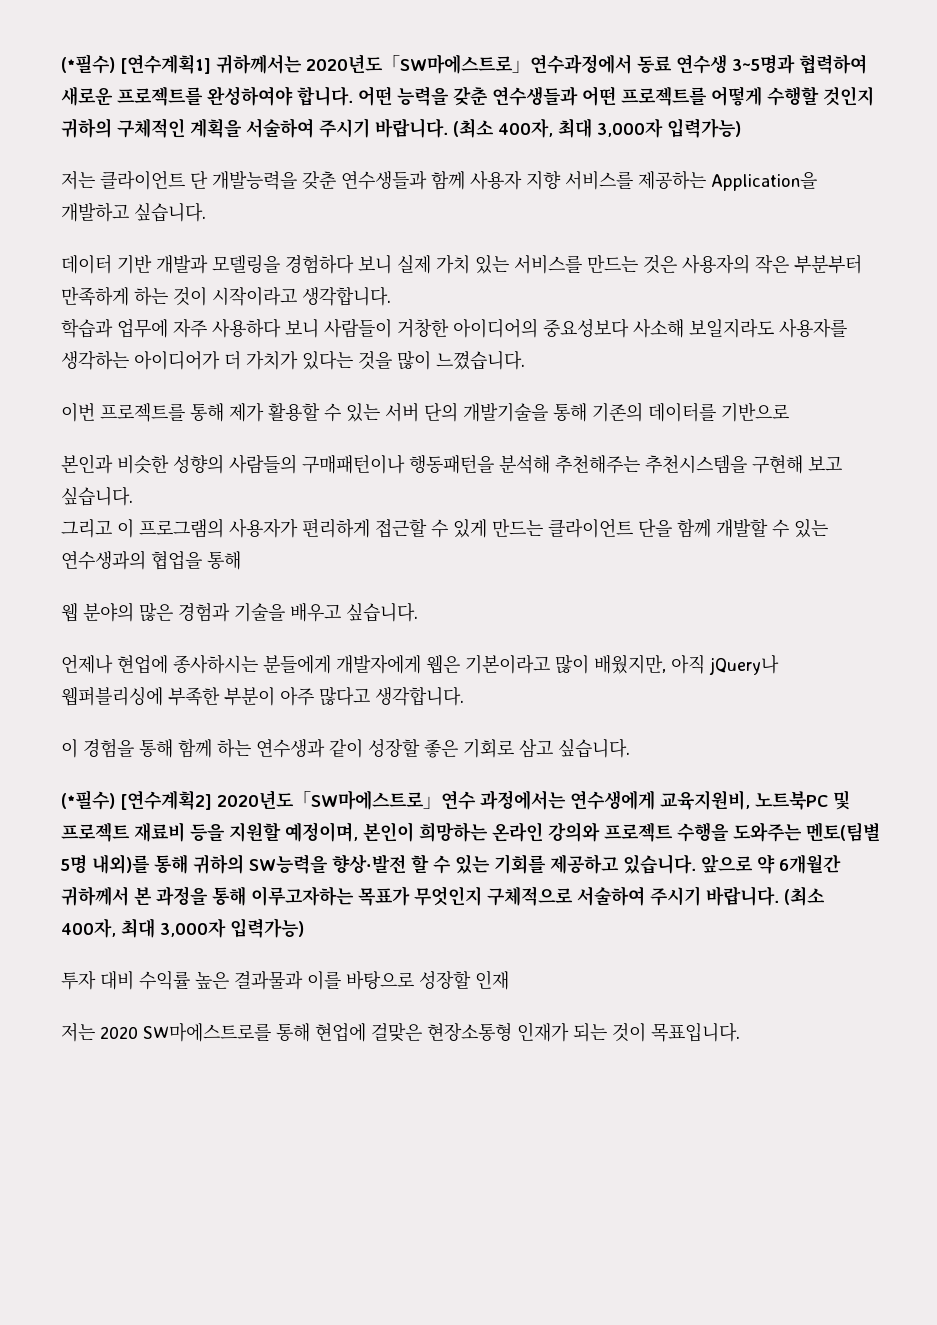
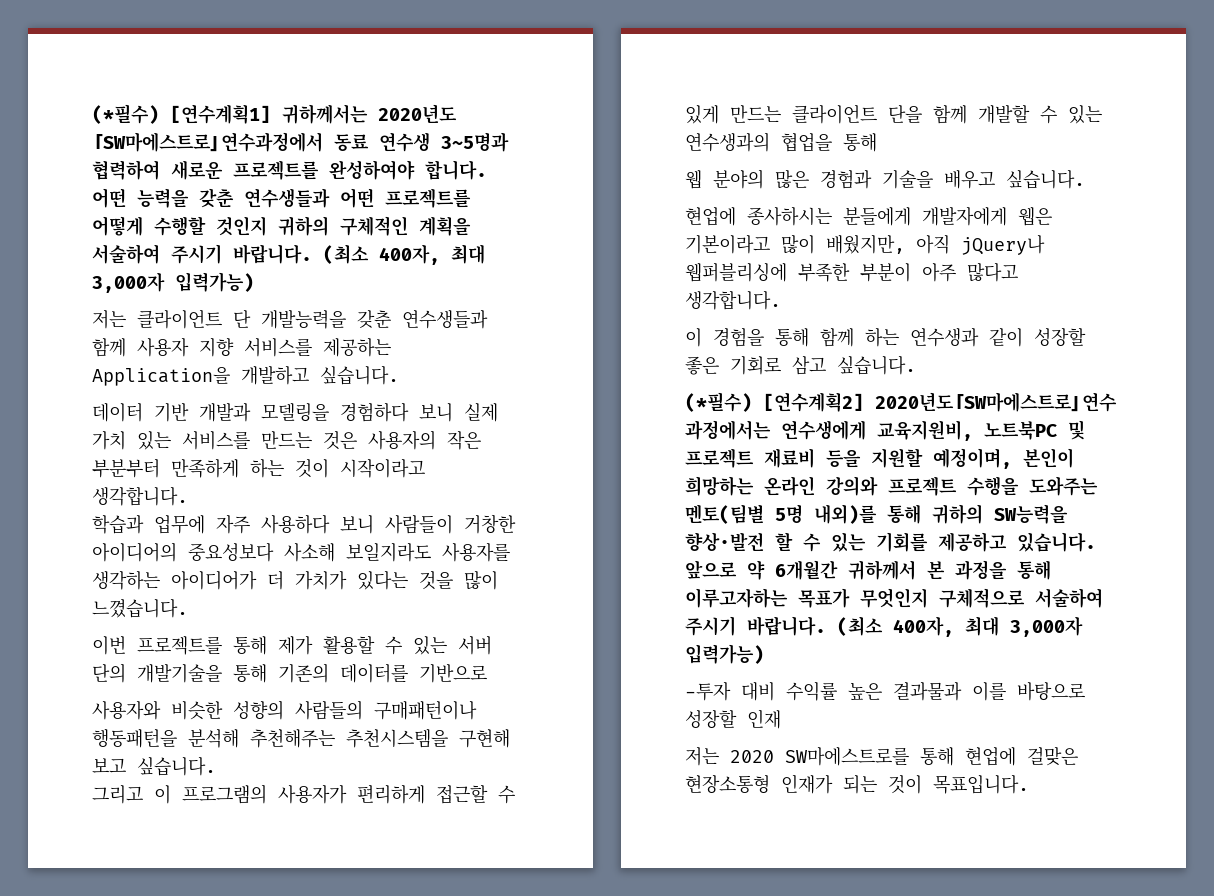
- 본인과 비슷한 성향의 사람들의 구매패턴이나 행동패턴을 분석해 추천해주는 추천시스템을 구현해 보고 싶습니다.
+ 사용자와 비슷한 성향의 사람들의 구매패턴이나 행동패턴을 분석해 추천해주는 추천시스템을 구현해 보고 싶습니다.
- 언제나 현업에 종사하시는 분들에게 개발자에게 웹은 기본이라고 많이 배웠지만, 아직 jQuery나 웹퍼블리싱에 부족한 부분이 아주 많다고 생각합니다.
+ 현업에 종사하시는 분들에게 개발자에게 웹은 기본이라고 많이 배웠지만, 아직 jQuery나 웹퍼블리싱에 부족한 부분이 아주 많다고 생각합니다.
- 투자 대비 수익률 높은 결과물과 이를 바탕으로 성장할 인재
+ -투자 대비 수익률 높은 결과물과 이를 바탕으로 성장할 인재

